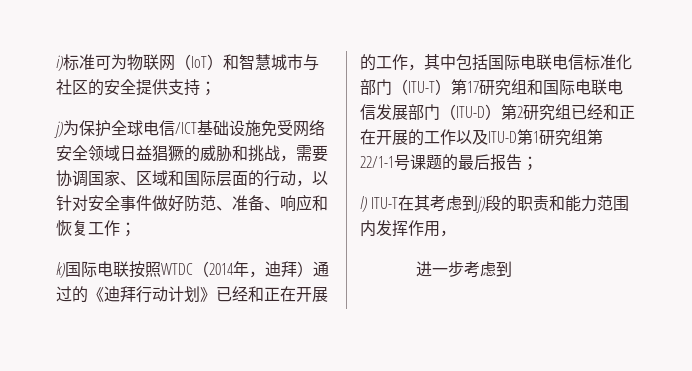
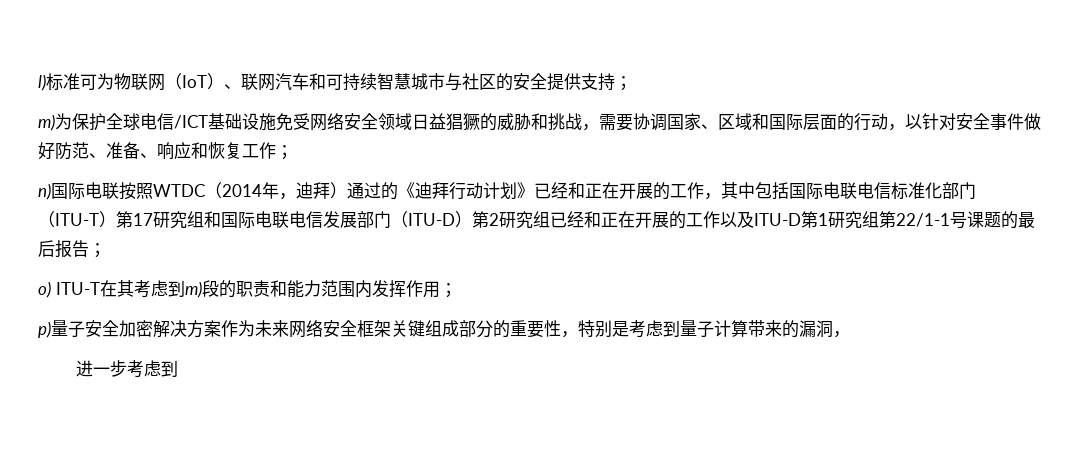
- i)标准可为物联网（IoT）和智慧城市与社区的安全提供支持；
+ l)标准可为物联网（IoT）、联网汽车和可持续智慧城市与社区的安全提供支持；
- j)为保护全球电信/ICT基础设施免受网络安全领域日益猖獗的威胁和挑战，需要协调国家、区域和国际层面的行动，以针对安全事件做好防范、准备、响应和恢复工作；
+ m)为保护全球电信/ICT基础设施免受网络安全领域日益猖獗的威胁和挑战，需要协调国家、区域和国际层面的行动，以针对安全事件做好防范、准备、响应和恢复工作；
- k)国际电联按照WTDC（2014年，迪拜）通过的《迪拜行动计划》已经和正在开展的工作，其中包括国际电联电信标准化部门（ITU-T）第17研究组和国际电联电信发展部门（ITU-D）第2研究组已经和正在开展的工作以及ITU-D第1研究组第22/1-1号课题的最后报告；
+ n)国际电联按照WTDC（2014年，迪拜）通过的《迪拜行动计划》已经和正在开展的工作，其中包括国际电联电信标准化部门（ITU-T）第17研究组和国际电联电信发展部门（ITU-D）第2研究组已经和正在开展的工作以及ITU-D第1研究组第22/1-1号课题的最后报告；
- l) ITU-T在其考虑到j)段的职责和能力范围内发挥作用，
+ o) ITU-T在其考虑到m)段的职责和能力范围内发挥作用；
+ p)量子安全加密解决方案作为未来网络安全框架关键组成部分的重要性，特别是考虑到量子计算带来的漏洞，

